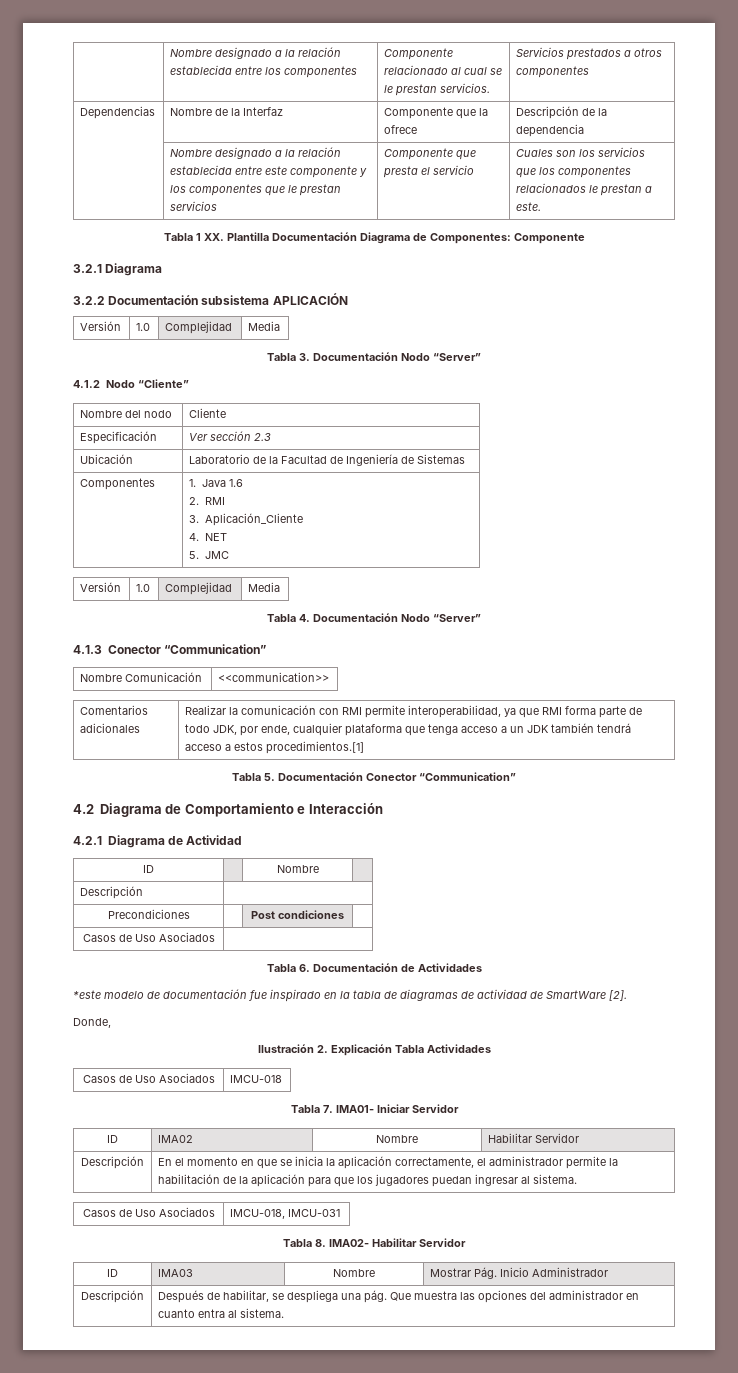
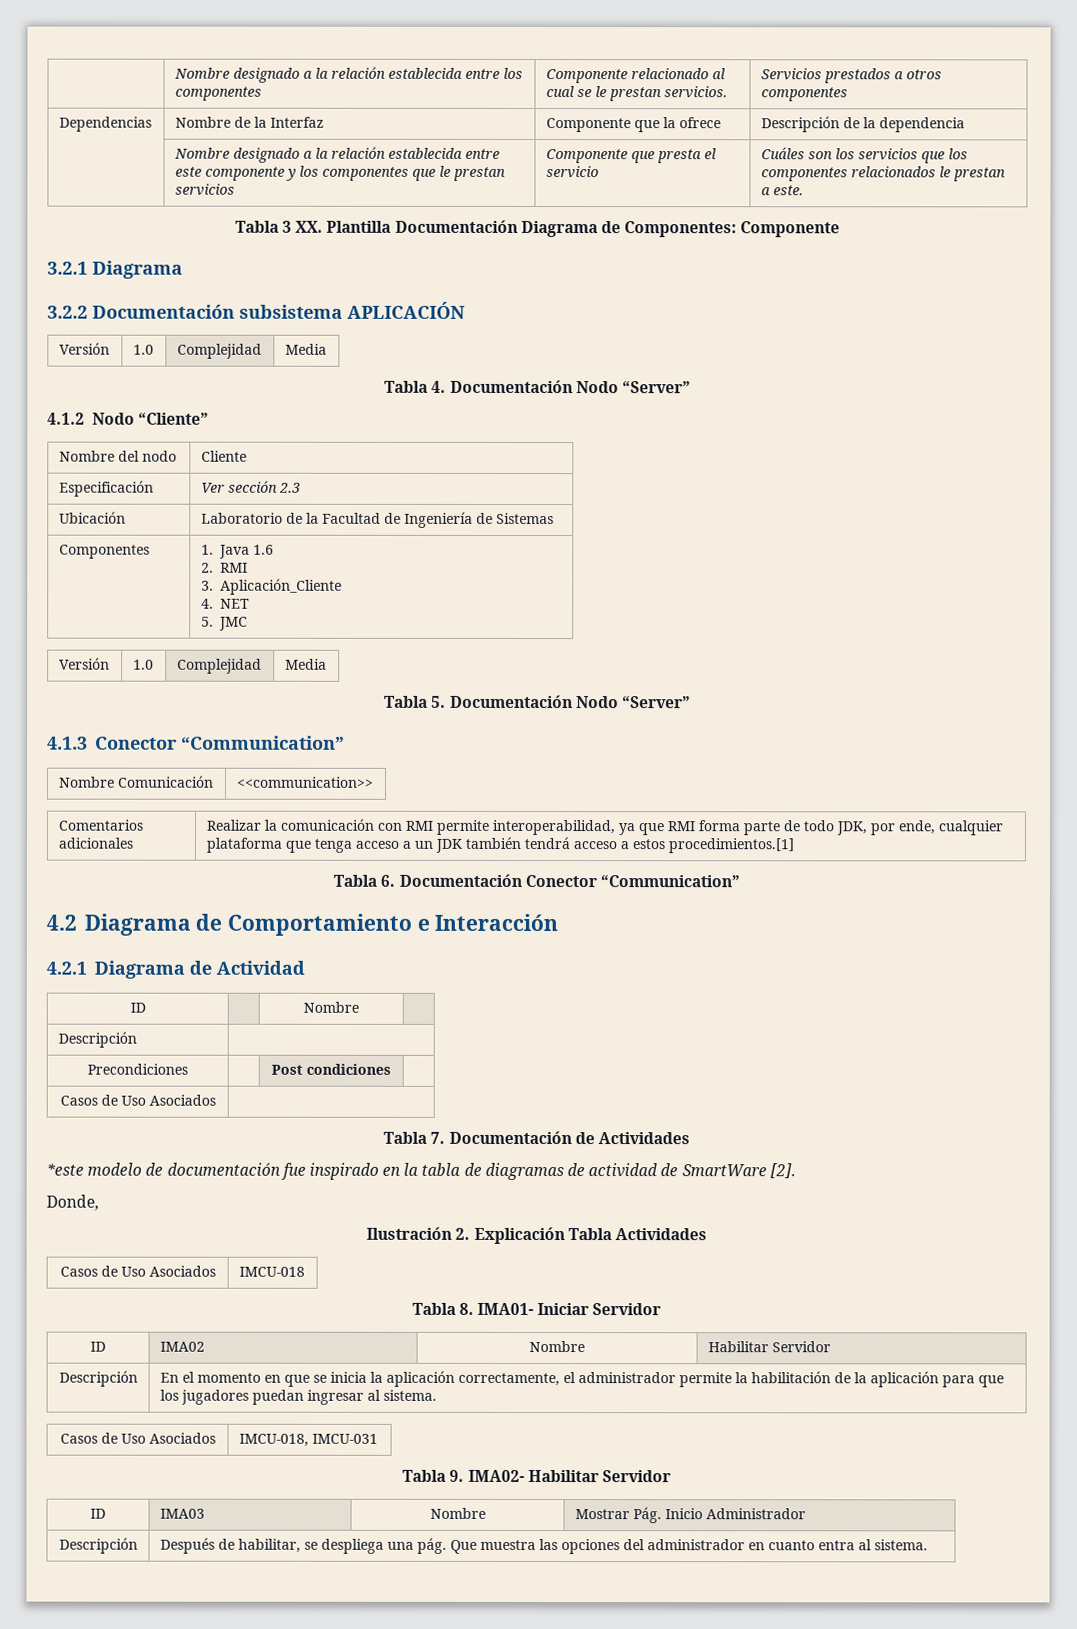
- | Nombre designado a la relación establecida entre este componente y los componentes que le prestan servicios | Componente que presta el servicio | Cuales son los servicios que los componentes relacionados le prestan a este.
+ | Nombre designado a la relación establecida entre este componente y los componentes que le prestan servicios | Componente que presta el servicio | Cuáles son los servicios que los componentes relacionados le prestan a este.
- Tabla 1 XX. Plantilla Documentación Diagrama de Componentes: Componente
+ Tabla 3 XX. Plantilla Documentación Diagrama de Componentes: Componente
- Tabla 3. Documentación Nodo “Server”
+ Tabla 4. Documentación Nodo “Server”
- Tabla 4. Documentación Nodo “Server”
+ Tabla 5. Documentación Nodo “Server”
- Tabla 5. Documentación Conector “Communication”
+ Tabla 6. Documentación Conector “Communication”
- Tabla 6. Documentación de Actividades
+ Tabla 7. Documentación de Actividades
- Tabla 7. IMA01- Iniciar Servidor
+ Tabla 8. IMA01- Iniciar Servidor
- Tabla 8. IMA02- Habilitar Servidor
+ Tabla 9. IMA02- Habilitar Servidor

